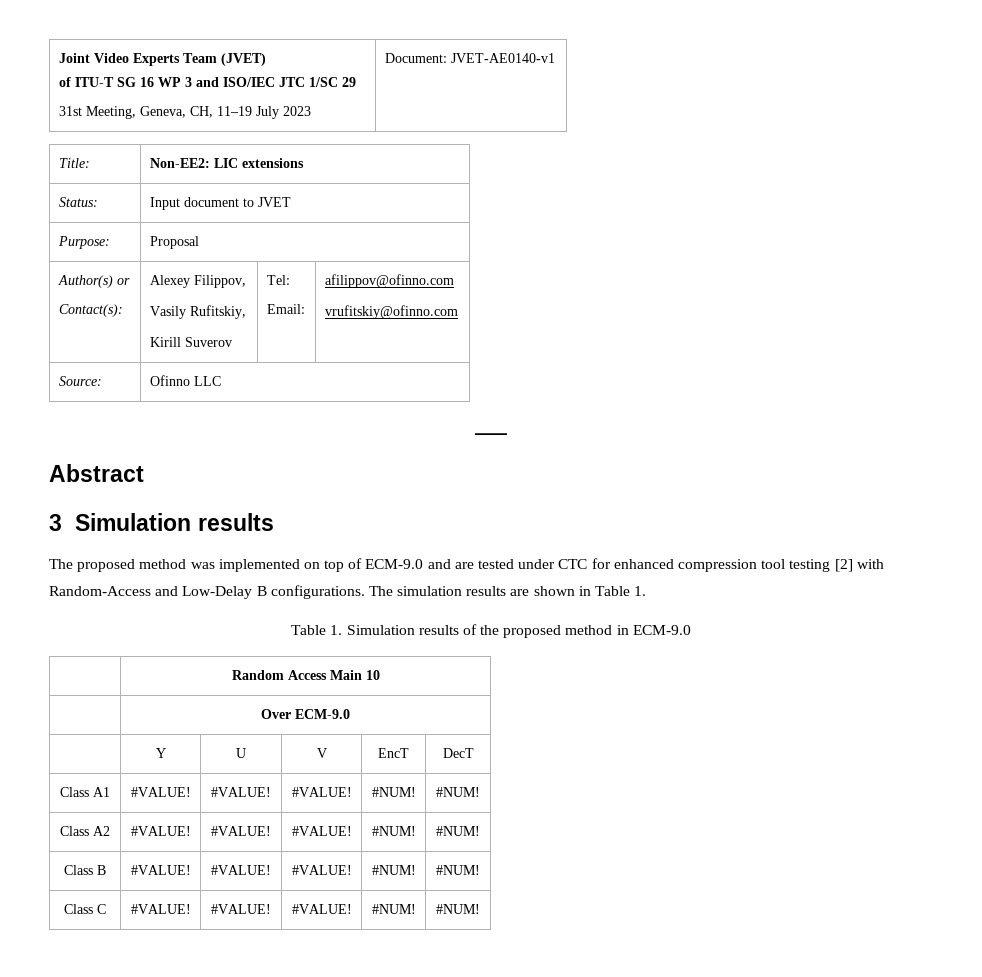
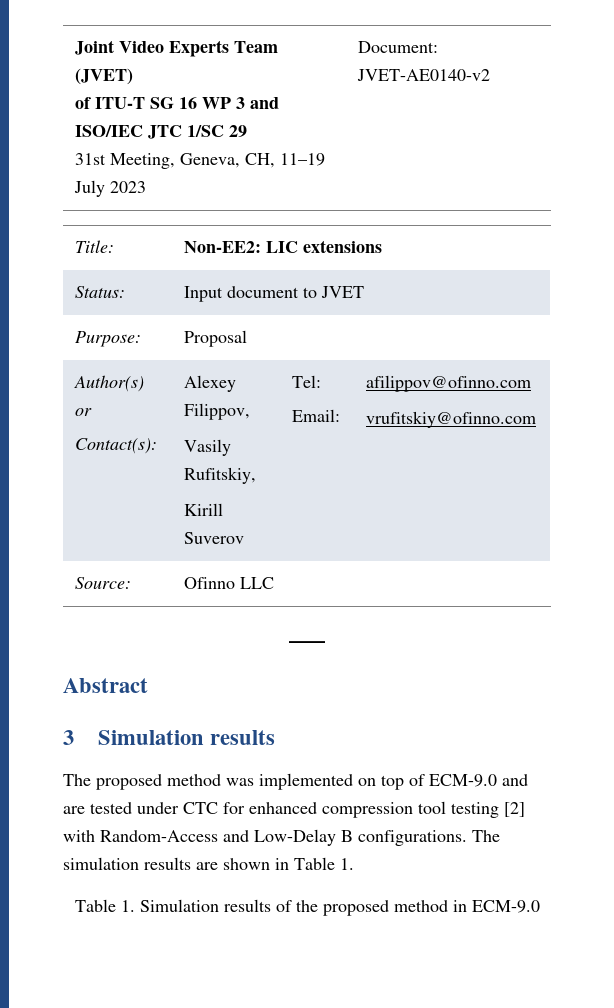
  Joint Video Experts Team (JVET)
  of ITU-T SG 16 WP 3 and ISO/IEC JTC 1/SC 29
- 31st Meeting, Geneva, CH, 11–19 July 2023 | Document: JVET-AE0140-v1
+ 31st Meeting, Geneva, CH, 11–19 July 2023 | Document: JVET-AE0140-v2
- | Random Access Main 10
- | Over ECM-9.0
- | Y | U | V | EncT | DecT
- Class A1 | #VALUE! | #VALUE! | #VALUE! | #NUM! | #NUM!
- Class A2 | #VALUE! | #VALUE! | #VALUE! | #NUM! | #NUM!
- Class B | #VALUE! | #VALUE! | #VALUE! | #NUM! | #NUM!
- Class C | #VALUE! | #VALUE! | #VALUE! | #NUM! | #NUM!

